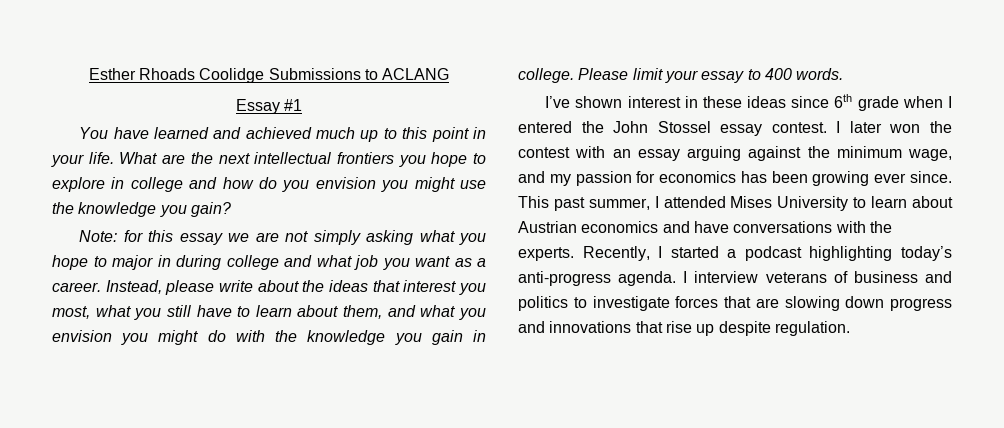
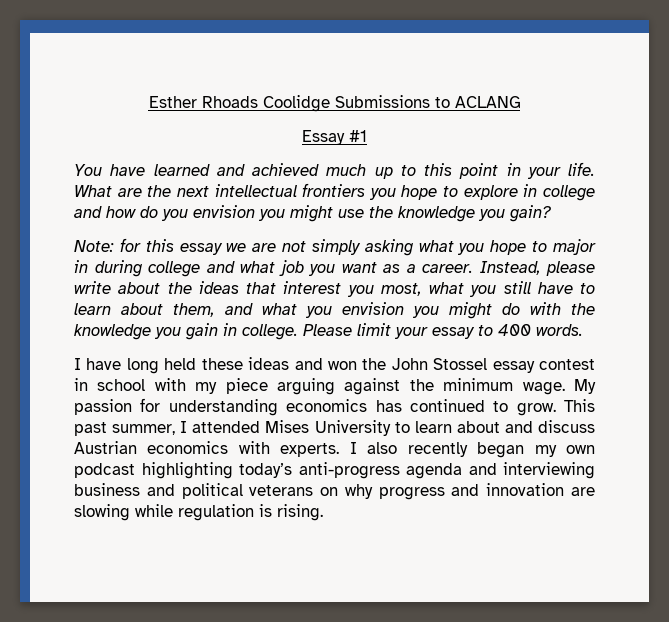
- I’ve shown interest in these ideas since 6th grade when I entered the John Stossel essay contest. I later won the contest with an essay arguing against the minimum wage, and my passion for economics has been growing ever since.
+ I have long held these ideas and won the John Stossel essay contest in school with my piece arguing against the minimum wage. My passion for understanding economics has continued to grow.
- This past summer, I attended Mises University to learn about Austrian economics and have conversations with the experts. Recently, I started a podcast highlighting today’s anti-progress agenda. I interview veterans of business and politics to investigate forces that are slowing down progress and innovations that rise up despite regulation.
+ This past summer, I attended Mises University to learn about and discuss Austrian economics with experts. I also recently began my own podcast highlighting today’s anti-progress agenda and interviewing business and political veterans on why progress and innovation are slowing while regulation is rising.

